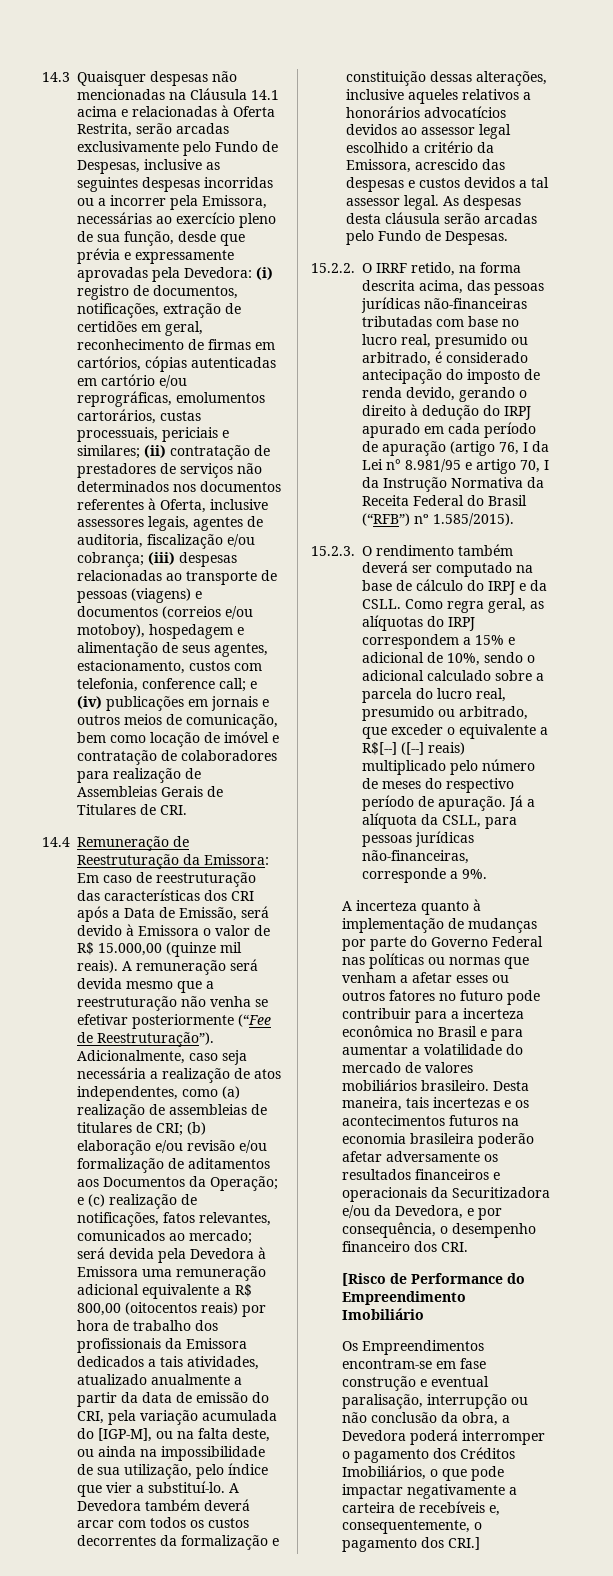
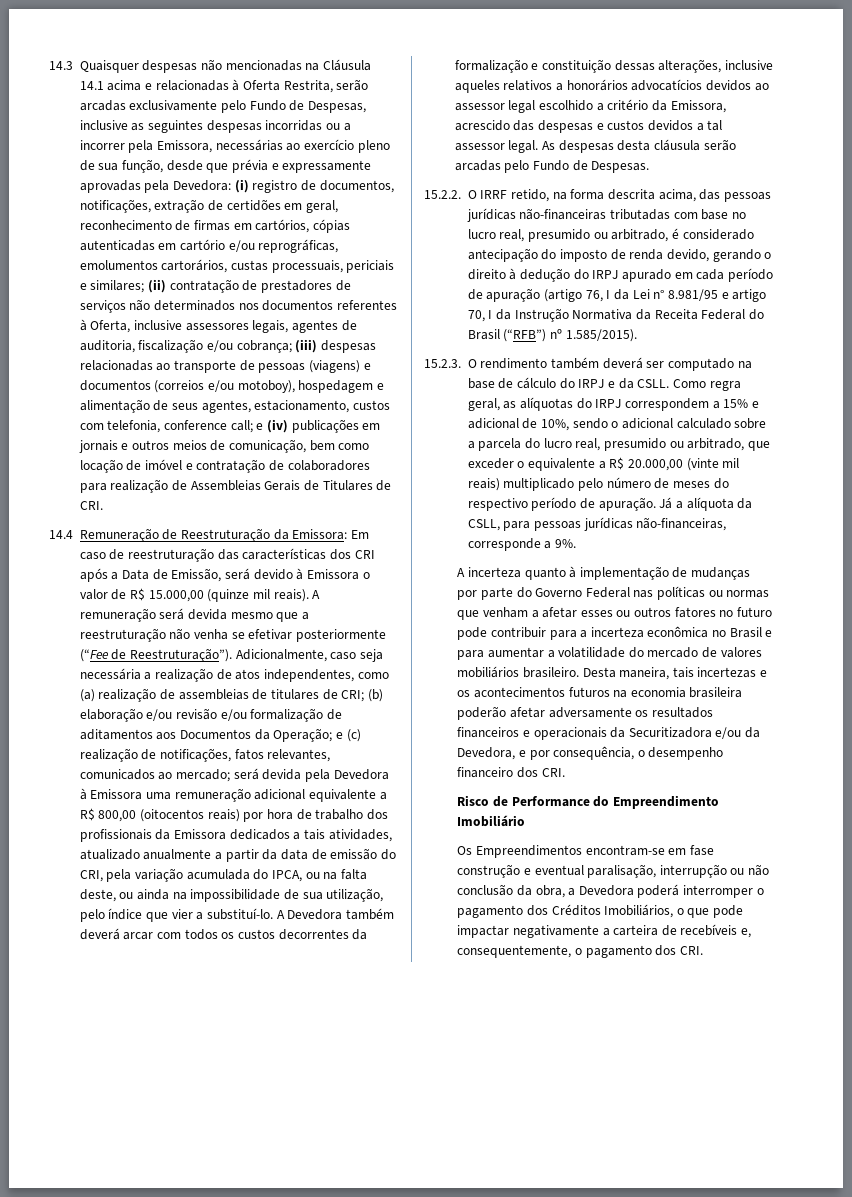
- será devida pela Devedora à Emissora uma remuneração adicional equivalente a R$ 800,00 (oitocentos reais) por hora de trabalho dos profissionais da Emissora dedicados a tais atividades, atualizado anualmente a partir da data de emissão do CRI, pela variação acumulada do [IGP-M], ou na falta deste, ou ainda na impossibilidade de sua utilização, pelo índice que vier a substituí-lo.
+ será devida pela Devedora à Emissora uma remuneração adicional equivalente a R$ 800,00 (oitocentos reais) por hora de trabalho dos profissionais da Emissora dedicados a tais atividades, atualizado anualmente a partir da data de emissão do CRI, pela variação acumulada do IPCA, ou na falta deste, ou ainda na impossibilidade de sua utilização, pelo índice que vier a substituí-lo.
- Como regra geral, as alíquotas do IRPJ correspondem a 15% e adicional de 10%, sendo o adicional calculado sobre a parcela do lucro real, presumido ou arbitrado, que exceder o equivalente a R$[--] ([--] reais) multiplicado pelo número de meses do respectivo período de apuração.
+ Como regra geral, as alíquotas do IRPJ correspondem a 15% e adicional de 10%, sendo o adicional calculado sobre a parcela do lucro real, presumido ou arbitrado, que exceder o equivalente a R$ 20.000,00 (vinte mil reais) multiplicado pelo número de meses do respectivo período de apuração.
- [Risco de Performance do Empreendimento Imobiliário
+ Risco de Performance do Empreendimento Imobiliário
- Os Empreendimentos encontram-se em fase construção e eventual paralisação, interrupção ou não conclusão da obra, a Devedora poderá interromper o pagamento dos Créditos Imobiliários, o que pode impactar negativamente a carteira de recebíveis e, consequentemente, o pagamento dos CRI.]
+ Os Empreendimentos encontram-se em fase construção e eventual paralisação, interrupção ou não conclusão da obra, a Devedora poderá interromper o pagamento dos Créditos Imobiliários, o que pode impactar negativamente a carteira de recebíveis e, consequentemente, o pagamento dos CRI.

